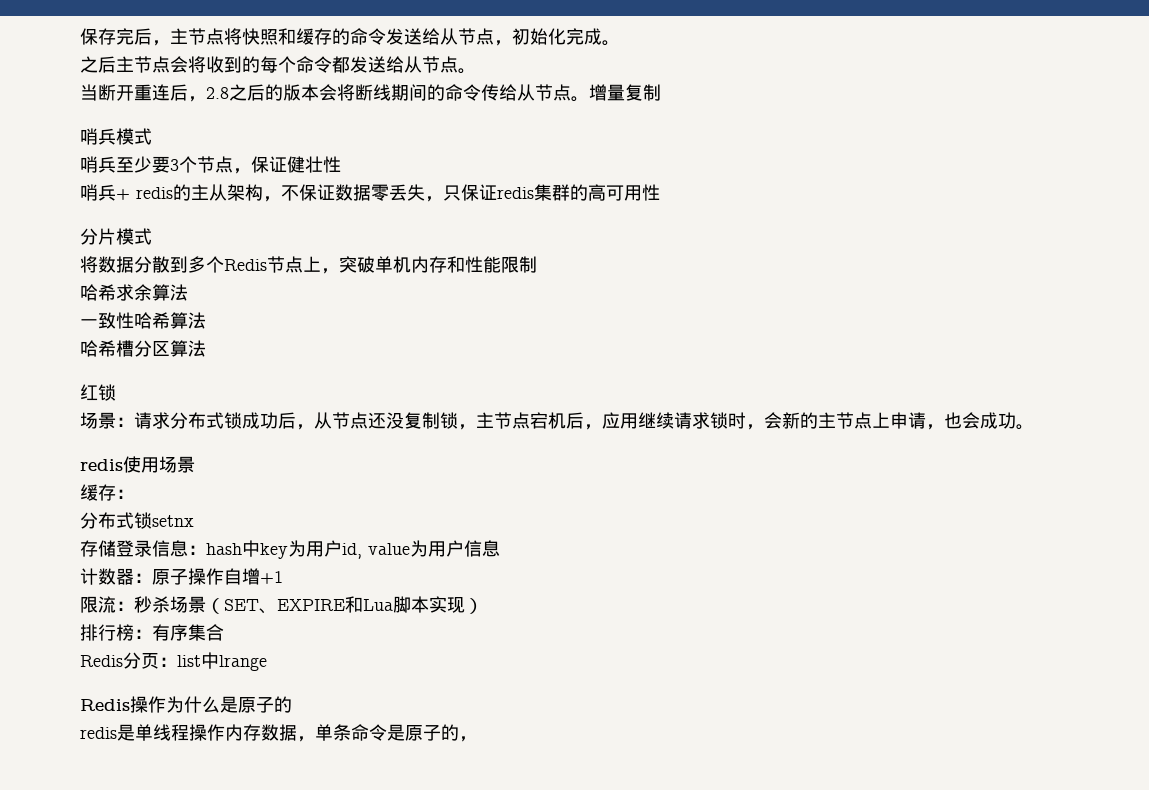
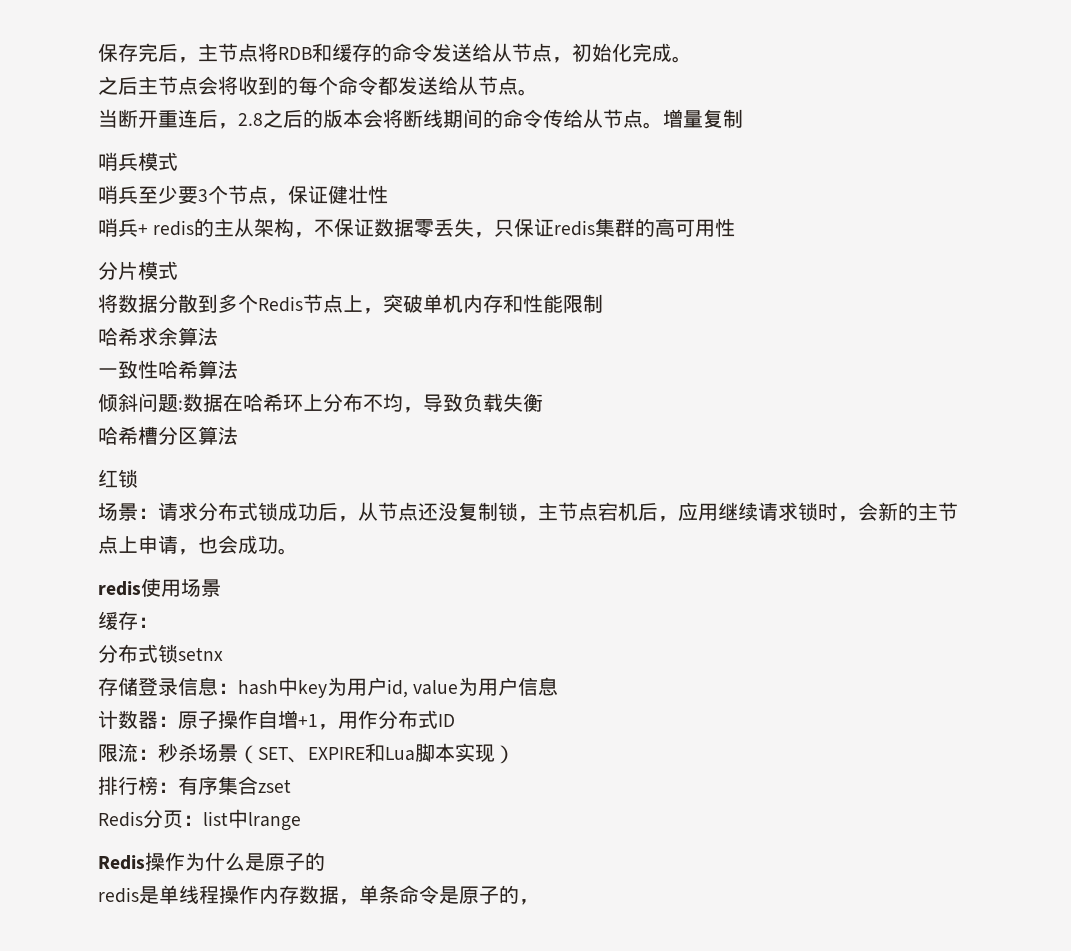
- 保存完后，主节点将快照和缓存的命令发送给从节点，初始化完成。
+ 保存完后，主节点将RDB和缓存的命令发送给从节点，初始化完成。
+ 倾斜问题:数据在哈希环上分布不均，导致负载失衡
- 计数器：原子操作自增+1
+ 计数器：原子操作自增+1，用作分布式ID
- 排行榜：有序集合
+ 排行榜：有序集合zset

